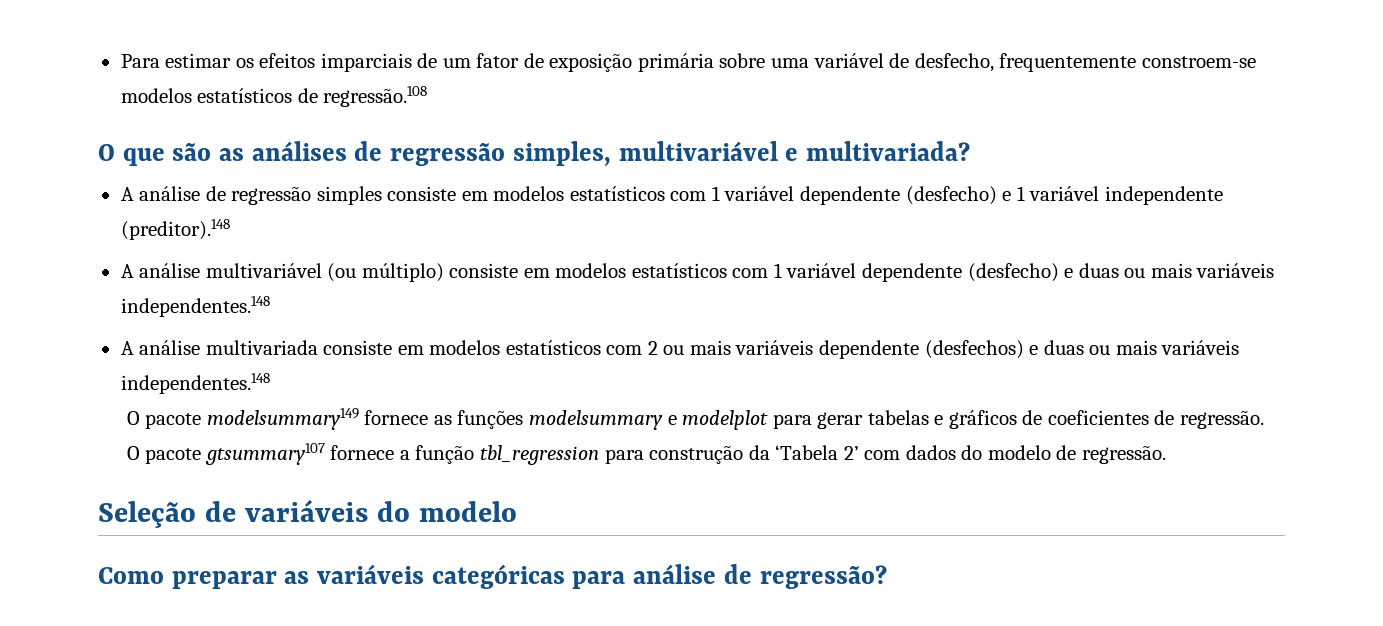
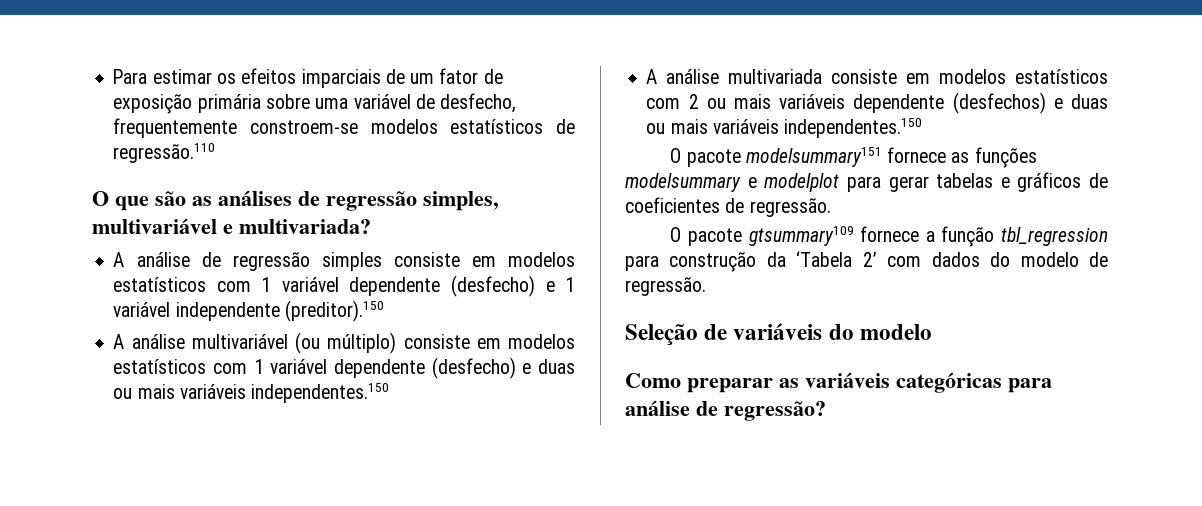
- Para estimar os efeitos imparciais de um fator de exposição primária sobre uma variável de desfecho, frequentemente constroem-se modelos estatísticos de regressão.108
+ Para estimar os efeitos imparciais de um fator de exposição primária sobre uma variável de desfecho, frequentemente constroem-se modelos estatísticos de regressão.110
- A análise de regressão simples consiste em modelos estatísticos com 1 variável dependente (desfecho) e 1 variável independente (preditor).148
+ A análise de regressão simples consiste em modelos estatísticos com 1 variável dependente (desfecho) e 1 variável independente (preditor).150
- A análise multivariável (ou múltiplo) consiste em modelos estatísticos com 1 variável dependente (desfecho) e duas ou mais variáveis independentes.148
+ A análise multivariável (ou múltiplo) consiste em modelos estatísticos com 1 variável dependente (desfecho) e duas ou mais variáveis independentes.150
- A análise multivariada consiste em modelos estatísticos com 2 ou mais variáveis dependente (desfechos) e duas ou mais variáveis independentes.148
- O pacote modelsummary149 fornece as funções modelsummary e modelplot para gerar tabelas e gráficos de coeficientes de regressão.
+ A análise multivariada consiste em modelos estatísticos com 2 ou mais variáveis dependente (desfechos) e duas ou mais variáveis independentes.150
+ O pacote modelsummary151 fornece as funções modelsummary e modelplot para gerar tabelas e gráficos de coeficientes de regressão.
- O pacote gtsummary107 fornece a função tbl_regression para construção da ‘Tabela 2’ com dados do modelo de regressão.
+ O pacote gtsummary109 fornece a função tbl_regression para construção da ‘Tabela 2’ com dados do modelo de regressão.

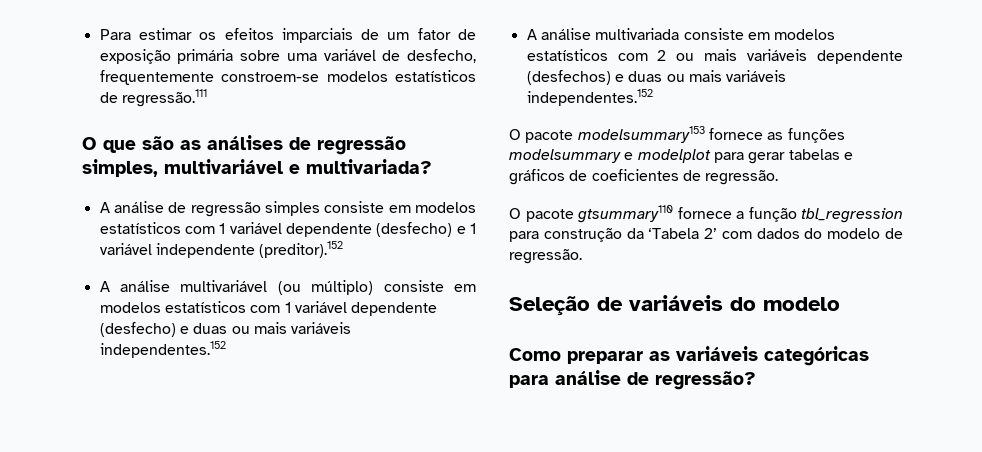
- Para estimar os efeitos imparciais de um fator de exposição primária sobre uma variável de desfecho, frequentemente constroem-se modelos estatísticos de regressão.110
+ Para estimar os efeitos imparciais de um fator de exposição primária sobre uma variável de desfecho, frequentemente constroem-se modelos estatísticos de regressão.111
- A análise de regressão simples consiste em modelos estatísticos com 1 variável dependente (desfecho) e 1 variável independente (preditor).150
+ A análise de regressão simples consiste em modelos estatísticos com 1 variável dependente (desfecho) e 1 variável independente (preditor).152
- A análise multivariável (ou múltiplo) consiste em modelos estatísticos com 1 variável dependente (desfecho) e duas ou mais variáveis independentes.150
+ A análise multivariável (ou múltiplo) consiste em modelos estatísticos com 1 variável dependente (desfecho) e duas ou mais variáveis independentes.152
- A análise multivariada consiste em modelos estatísticos com 2 ou mais variáveis dependente (desfechos) e duas ou mais variáveis independentes.150
- O pacote modelsummary151 fornece as funções modelsummary e modelplot para gerar tabelas e gráficos de coeficientes de regressão.
+ A análise multivariada consiste em modelos estatísticos com 2 ou mais variáveis dependente (desfechos) e duas ou mais variáveis independentes.152
+ O pacote modelsummary153 fornece as funções modelsummary e modelplot para gerar tabelas e gráficos de coeficientes de regressão.
- O pacote gtsummary109 fornece a função tbl_regression para construção da ‘Tabela 2’ com dados do modelo de regressão.
+ O pacote gtsummary110 fornece a função tbl_regression para construção da ‘Tabela 2’ com dados do modelo de regressão.

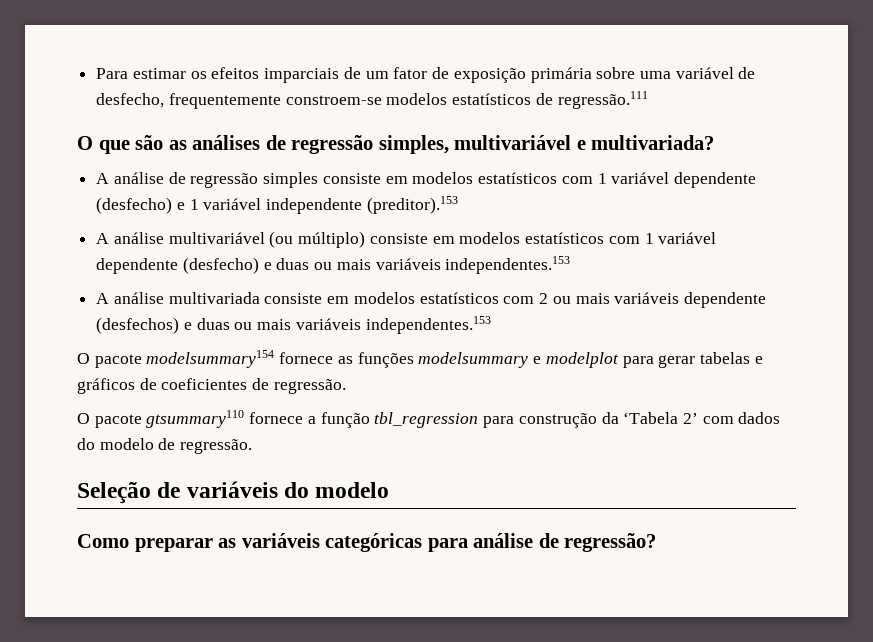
- A análise de regressão simples consiste em modelos estatísticos com 1 variável dependente (desfecho) e 1 variável independente (preditor).152
+ A análise de regressão simples consiste em modelos estatísticos com 1 variável dependente (desfecho) e 1 variável independente (preditor).153
- A análise multivariável (ou múltiplo) consiste em modelos estatísticos com 1 variável dependente (desfecho) e duas ou mais variáveis independentes.152
+ A análise multivariável (ou múltiplo) consiste em modelos estatísticos com 1 variável dependente (desfecho) e duas ou mais variáveis independentes.153
- A análise multivariada consiste em modelos estatísticos com 2 ou mais variáveis dependente (desfechos) e duas ou mais variáveis independentes.152
- O pacote modelsummary153 fornece as funções modelsummary e modelplot para gerar tabelas e gráficos de coeficientes de regressão.
+ A análise multivariada consiste em modelos estatísticos com 2 ou mais variáveis dependente (desfechos) e duas ou mais variáveis independentes.153
+ O pacote modelsummary154 fornece as funções modelsummary e modelplot para gerar tabelas e gráficos de coeficientes de regressão.

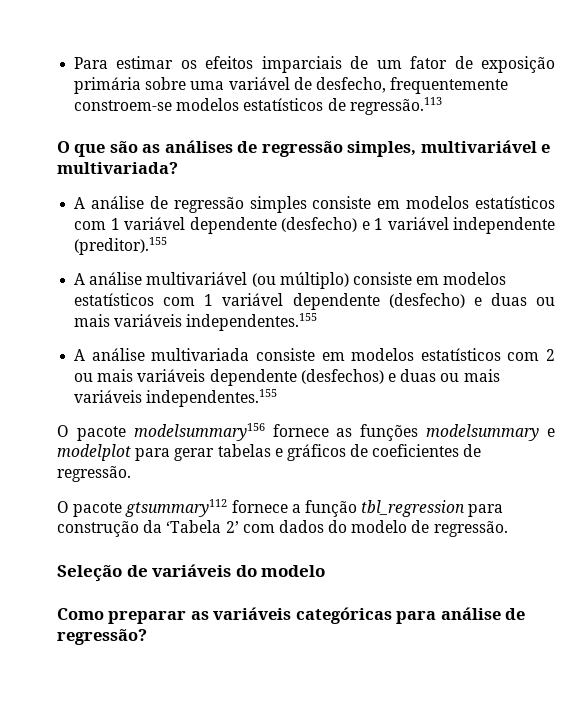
- Para estimar os efeitos imparciais de um fator de exposição primária sobre uma variável de desfecho, frequentemente constroem-se modelos estatísticos de regressão.111
+ Para estimar os efeitos imparciais de um fator de exposição primária sobre uma variável de desfecho, frequentemente constroem-se modelos estatísticos de regressão.113
- A análise de regressão simples consiste em modelos estatísticos com 1 variável dependente (desfecho) e 1 variável independente (preditor).153
+ A análise de regressão simples consiste em modelos estatísticos com 1 variável dependente (desfecho) e 1 variável independente (preditor).155
- A análise multivariável (ou múltiplo) consiste em modelos estatísticos com 1 variável dependente (desfecho) e duas ou mais variáveis independentes.153
+ A análise multivariável (ou múltiplo) consiste em modelos estatísticos com 1 variável dependente (desfecho) e duas ou mais variáveis independentes.155
- A análise multivariada consiste em modelos estatísticos com 2 ou mais variáveis dependente (desfechos) e duas ou mais variáveis independentes.153
- O pacote modelsummary154 fornece as funções modelsummary e modelplot para gerar tabelas e gráficos de coeficientes de regressão.
+ A análise multivariada consiste em modelos estatísticos com 2 ou mais variáveis dependente (desfechos) e duas ou mais variáveis independentes.155
+ O pacote modelsummary156 fornece as funções modelsummary e modelplot para gerar tabelas e gráficos de coeficientes de regressão.
- O pacote gtsummary110 fornece a função tbl_regression para construção da ‘Tabela 2’ com dados do modelo de regressão.
+ O pacote gtsummary112 fornece a função tbl_regression para construção da ‘Tabela 2’ com dados do modelo de regressão.

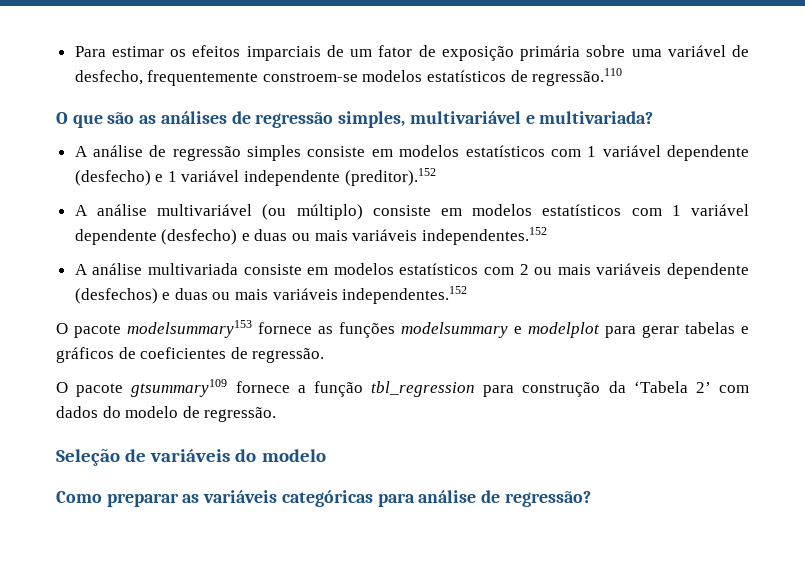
- Para estimar os efeitos imparciais de um fator de exposição primária sobre uma variável de desfecho, frequentemente constroem-se modelos estatísticos de regressão.113
+ Para estimar os efeitos imparciais de um fator de exposição primária sobre uma variável de desfecho, frequentemente constroem-se modelos estatísticos de regressão.110
- A análise de regressão simples consiste em modelos estatísticos com 1 variável dependente (desfecho) e 1 variável independente (preditor).155
+ A análise de regressão simples consiste em modelos estatísticos com 1 variável dependente (desfecho) e 1 variável independente (preditor).152
- A análise multivariável (ou múltiplo) consiste em modelos estatísticos com 1 variável dependente (desfecho) e duas ou mais variáveis independentes.155
+ A análise multivariável (ou múltiplo) consiste em modelos estatísticos com 1 variável dependente (desfecho) e duas ou mais variáveis independentes.152
- A análise multivariada consiste em modelos estatísticos com 2 ou mais variáveis dependente (desfechos) e duas ou mais variáveis independentes.155
- O pacote modelsummary156 fornece as funções modelsummary e modelplot para gerar tabelas e gráficos de coeficientes de regressão.
+ A análise multivariada consiste em modelos estatísticos com 2 ou mais variáveis dependente (desfechos) e duas ou mais variáveis independentes.152
+ O pacote modelsummary153 fornece as funções modelsummary e modelplot para gerar tabelas e gráficos de coeficientes de regressão.
- O pacote gtsummary112 fornece a função tbl_regression para construção da ‘Tabela 2’ com dados do modelo de regressão.
+ O pacote gtsummary109 fornece a função tbl_regression para construção da ‘Tabela 2’ com dados do modelo de regressão.

